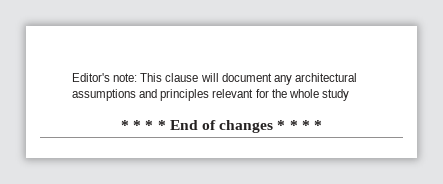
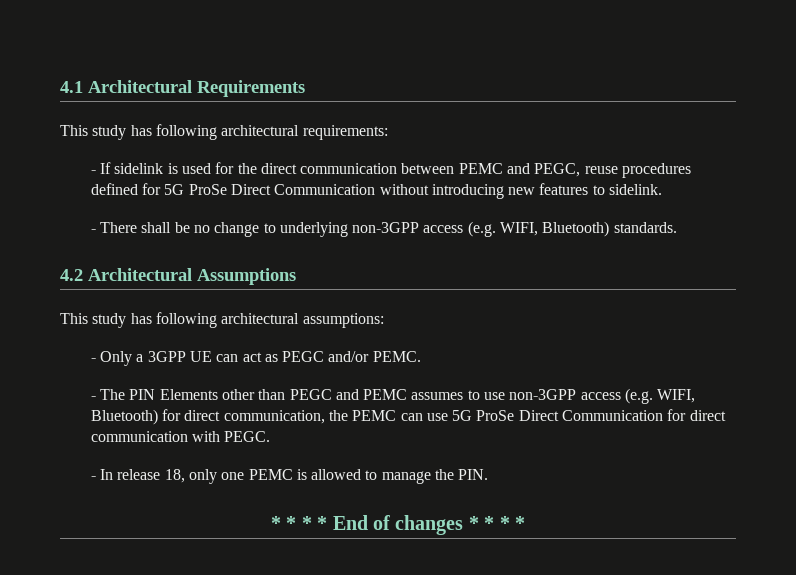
- Editor's note: This clause will document any architectural assumptions and principles relevant for the whole study
+ 4.1 Architectural Requirements
+ This study has following architectural requirements:
+ - If sidelink is used for the direct communication between PEMC and PEGC, reuse procedures defined for 5G ProSe Direct Communication without introducing new features to sidelink.
+ - There shall be no change to underlying non-3GPP access (e.g. WIFI, Bluetooth) standards.
+ 4.2 Architectural Assumptions
+ This study has following architectural assumptions:
+ - Only a 3GPP UE can act as PEGC and/or PEMC.
+ - The PIN Elements other than PEGC and PEMC assumes to use non-3GPP access (e.g. WIFI, Bluetooth) for direct communication, the PEMC can use 5G ProSe Direct Communication for direct communication with PEGC.
+ - In release 18, only one PEMC is allowed to manage the PIN.

